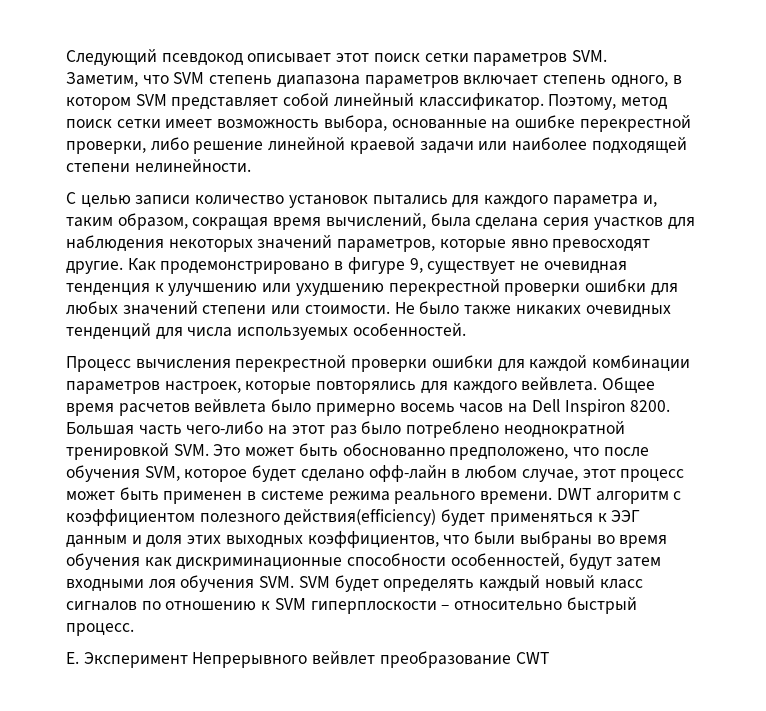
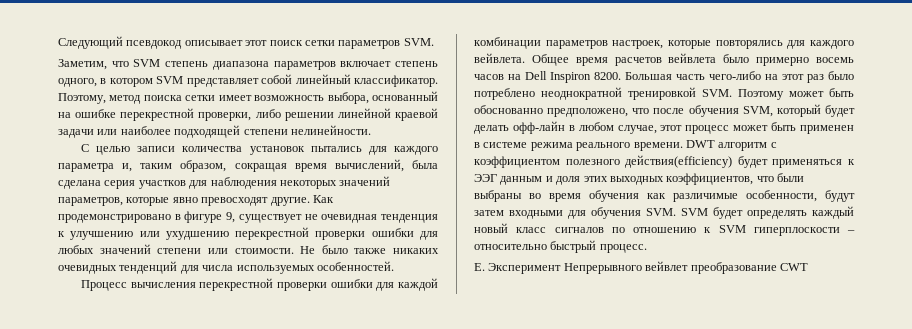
- Поэтому, метод поиск сетки имеет возможность выбора, основанные на ошибке перекрестной проверки, либо решение линейной краевой задачи или наиболее подходящей степени нелинейности.
+ Поэтому, метод поиска сетки имеет возможность выбора, основанный на ошибке перекрестной проверки, либо решении линейной краевой задачи или наиболее подходящей степени нелинейности.
- С целью записи количество установок пытались для каждого параметра и, таким образом, сокращая время вычислений, была сделана серия участков для наблюдения некоторых значений параметров, которые явно превосходят другие.
+ С целью записи количества установок пытались для каждого параметра и, таким образом, сокращая время вычислений, была сделана серия участков для наблюдения некоторых значений параметров, которые явно превосходят другие.
- Большая часть чего-либо на этот раз было потреблено неоднократной тренировкой SVM. Это может быть обоснованно предположено, что после обучения SVM, которое будет сделано офф-лайн в любом случае, этот процесс может быть применен в системе режима реального времени.
+ Большая часть чего-либо на этот раз было потреблено неоднократной тренировкой SVM. Поэтому может быть обоснованно предположено, что после обучения SVM, который будет делать офф-лайн в любом случае, этот процесс может быть применен в системе режима реального времени.
- DWT алгоритм с коэффициентом полезного действия(efficiency) будет применяться к ЭЭГ данным и доля этих выходных коэффициентов, что были выбраны во время обучения как дискриминационные способности особенностей, будут затем входными лоя обучения SVM. SVM будет определять каждый новый класс сигналов по отношению к SVM гиперплоскости – относительно быстрый процесс.
+ DWT алгоритм с коэффициентом полезного действия(efficiency) будет применяться к ЭЭГ данным и доля этих выходных коэффициентов, что были выбраны во время обучения как различимые особенности, будут затем входными для обучения SVM. SVM будет определять каждый новый класс сигналов по отношению к SVM гиперплоскости – относительно быстрый процесс.

